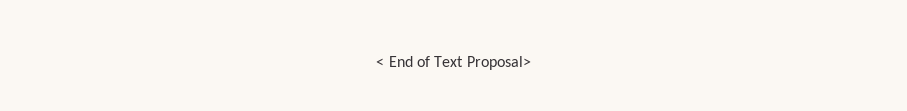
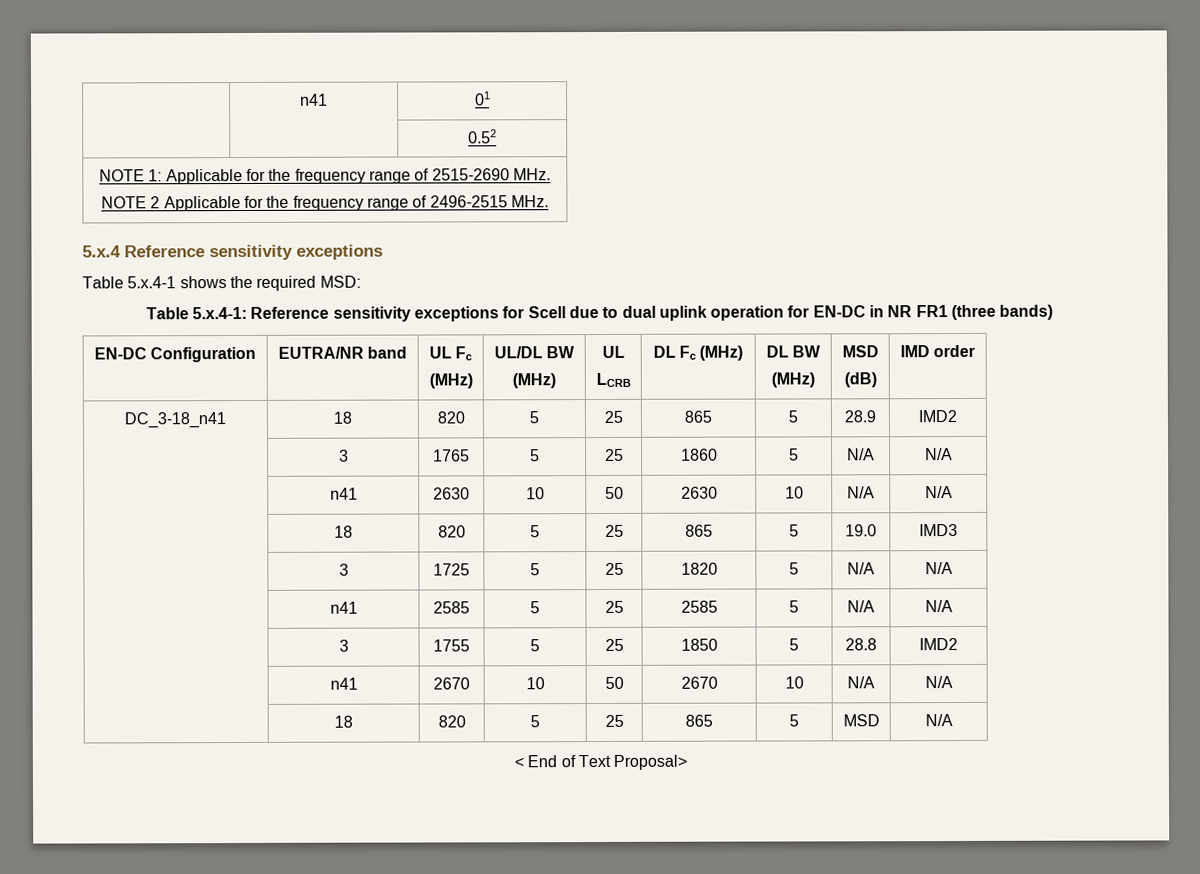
+ | n41 | 01
+ | | 0.52
+ NOTE 1: Applicable for the frequency range of 2515-2690 MHz.
+ NOTE 2 Applicable for the frequency range of 2496-2515 MHz.
+ 5.x.4 Reference sensitivity exceptions
+ Table 5.x.4-1 shows the required MSD:
+ Table 5.x.4-1: Reference sensitivity exceptions for Scell due to dual uplink operation for EN-DC in NR FR1 (three bands)
+ EN-DC Configuration | EUTRA/NR band | UL Fc
+ (MHz) | UL/DL BW
+ (MHz) | UL
+ LCRB | DL Fc (MHz) | DL BW
+ (MHz) | MSD
+ (dB) | IMD order
+ DC_3-18_n41 | 18 | 820 | 5 | 25 | 865 | 5 | 28.9 | IMD2
+ | 3 | 1765 | 5 | 25 | 1860 | 5 | N/A | N/A
+ | n41 | 2630 | 10 | 50 | 2630 | 10 | N/A | N/A
+ | 18 | 820 | 5 | 25 | 865 | 5 | 19.0 | IMD3
+ | 3 | 1725 | 5 | 25 | 1820 | 5 | N/A | N/A
+ | n41 | 2585 | 5 | 25 | 2585 | 5 | N/A | N/A
+ | 3 | 1755 | 5 | 25 | 1850 | 5 | 28.8 | IMD2
+ | n41 | 2670 | 10 | 50 | 2670 | 10 | N/A | N/A
+ | 18 | 820 | 5 | 25 | 865 | 5 | MSD | N/A

